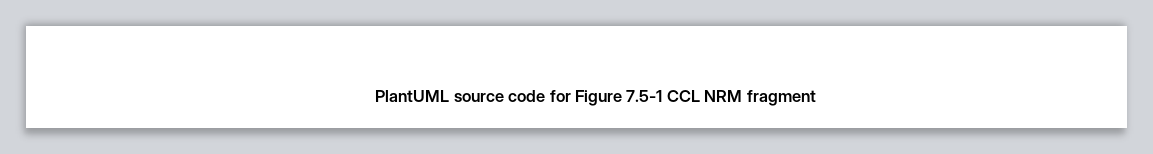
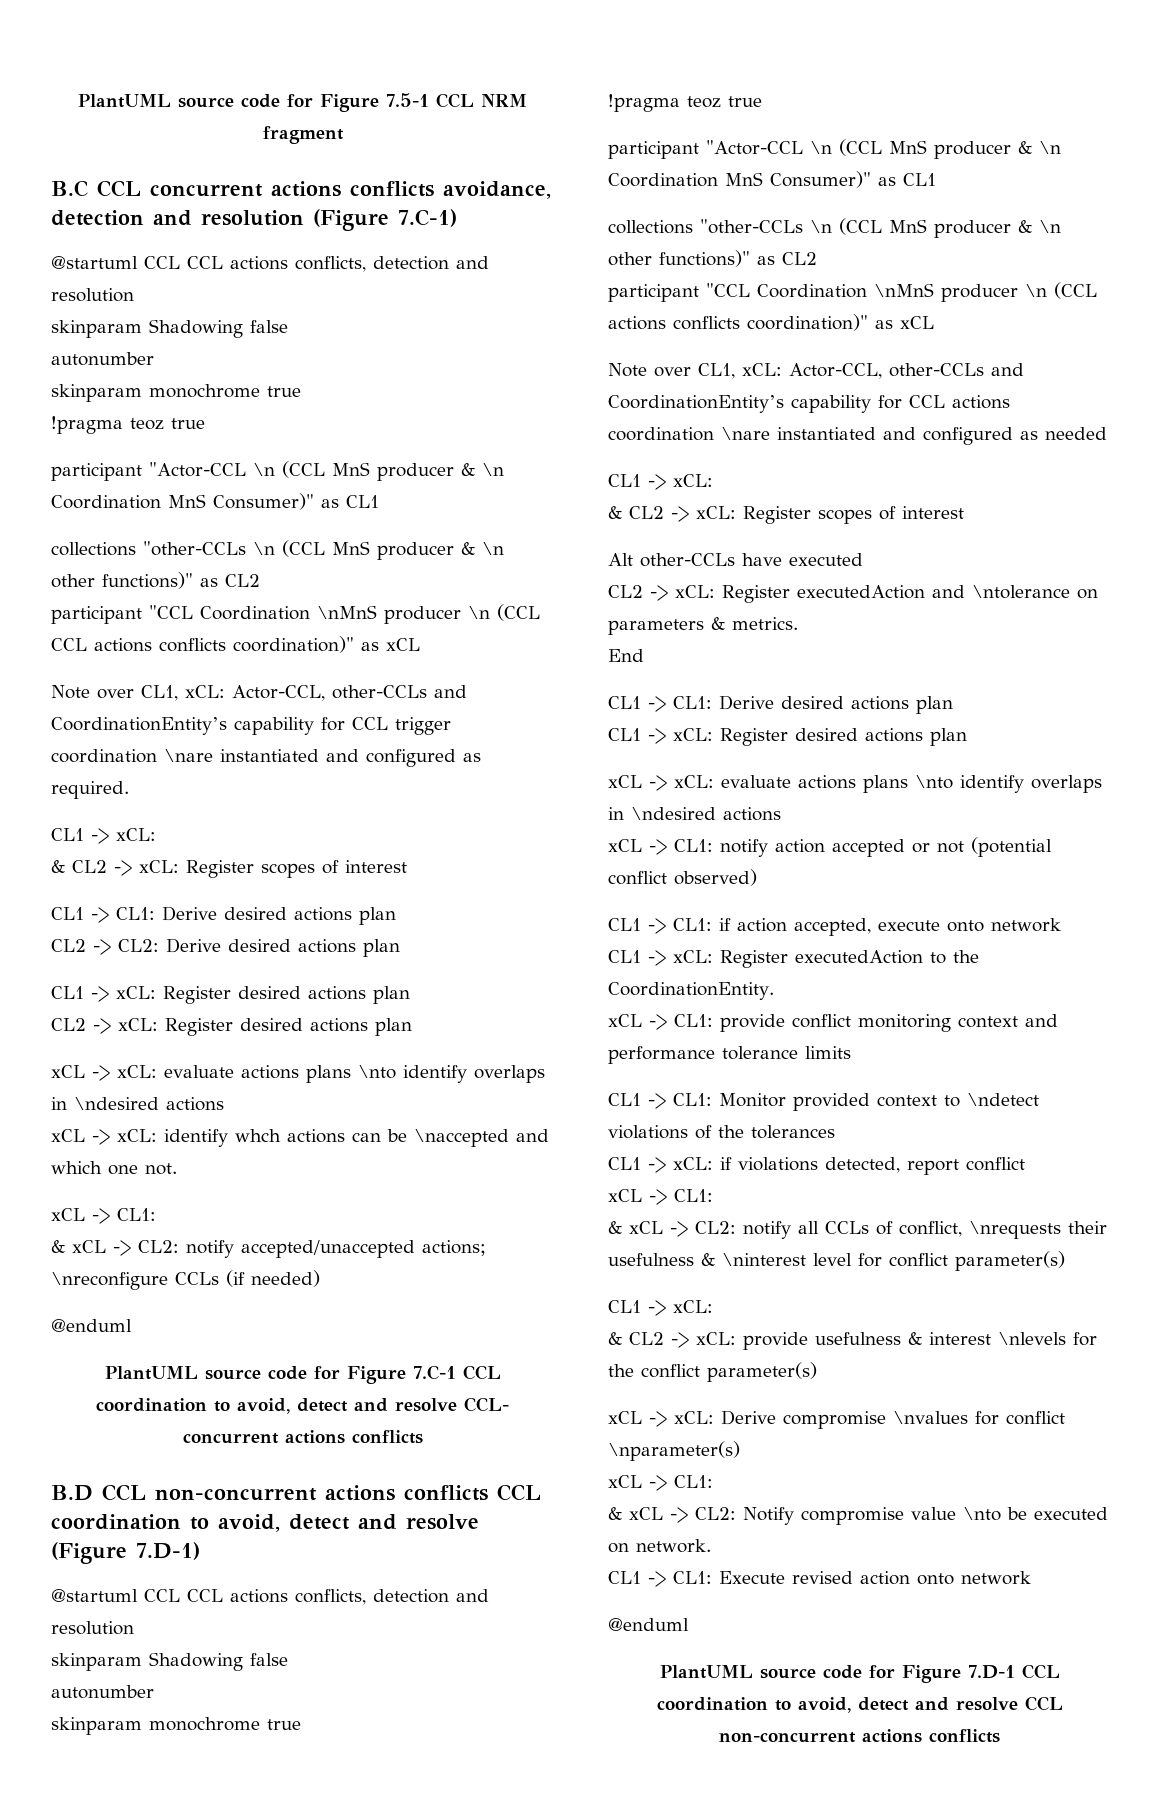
+ B.C CCL concurrent actions conflicts avoidance, detection and resolution (Figure 7.C-1)
+ @startuml CCL CCL actions conflicts, detection and resolution
+ skinparam Shadowing false
+ autonumber
+ skinparam monochrome true
+ !pragma teoz true
+ participant "Actor-CCL \n (CCL MnS producer & \n Coordination MnS Consumer)" as CL1
+ collections "other-CCLs \n (CCL MnS producer & \n other functions)" as CL2
+ participant "CCL Coordination \nMnS producer \n (CCL CCL actions conflicts coordination)" as xCL
+ Note over CL1, xCL: Actor-CCL, other-CCLs and CoordinationEntity’s capability for CCL trigger coordination \nare instantiated and configured as required.
+ CL1 -> xCL:
+ & CL2 -> xCL: Register scopes of interest
+ CL1 -> CL1: Derive desired actions plan
+ CL2 -> CL2: Derive desired actions plan
+ CL1 -> xCL: Register desired actions plan
+ CL2 -> xCL: Register desired actions plan
+ xCL -> xCL: evaluate actions plans \nto identify overlaps in \ndesired actions
+ xCL -> xCL: identify whch actions can be \naccepted and which one not.
+ xCL -> CL1:
+ & xCL -> CL2: notify accepted/unaccepted actions; \nreconfigure CCLs (if needed)
+ @enduml
+ PlantUML source code for Figure 7.C-1 CCL coordination to avoid, detect and resolve CCL- concurrent actions conflicts
+ B.D CCL non-concurrent actions conflicts CCL coordination to avoid, detect and resolve (Figure 7.D-1)
+ @startuml CCL CCL actions conflicts, detection and resolution
+ skinparam Shadowing false
+ autonumber
+ skinparam monochrome true
+ !pragma teoz true
+ participant "Actor-CCL \n (CCL MnS producer & \n Coordination MnS Consumer)" as CL1
+ collections "other-CCLs \n (CCL MnS producer & \n other functions)" as CL2
+ participant "CCL Coordination \nMnS producer \n (CCL actions conflicts coordination)" as xCL
+ Note over CL1, xCL: Actor-CCL, other-CCLs and CoordinationEntity’s capability for CCL actions coordination \nare instantiated and configured as needed
+ CL1 -> xCL:
+ & CL2 -> xCL: Register scopes of interest
+ Alt other-CCLs have executed
+ CL2 -> xCL: Register executedAction and \ntolerance on parameters & metrics.
+ End
+ CL1 -> CL1: Derive desired actions plan
+ CL1 -> xCL: Register desired actions plan
+ xCL -> xCL: evaluate actions plans \nto identify overlaps in \ndesired actions
+ xCL -> CL1: notify action accepted or not (potential conflict observed)
+ CL1 -> CL1: if action accepted, execute onto network
+ CL1 -> xCL: Register executedAction to the CoordinationEntity.
+ xCL -> CL1: provide conflict monitoring context and performance tolerance limits
+ CL1 -> CL1: Monitor provided context to \ndetect violations of the tolerances
+ CL1 -> xCL: if violations detected, report conflict
+ xCL -> CL1:
+ & xCL -> CL2: notify all CCLs of conflict, \nrequests their usefulness & \ninterest level for conflict parameter(s)
+ CL1 -> xCL:
+ & CL2 -> xCL: provide usefulness & interest \nlevels for the conflict parameter(s)
+ xCL -> xCL: Derive compromise \nvalues for conflict \nparameter(s)
+ xCL -> CL1:
+ & xCL -> CL2: Notify compromise value \nto be executed on network.
+ CL1 -> CL1: Execute revised action onto network
+ @enduml
+ PlantUML source code for Figure 7.D-1 CCL coordination to avoid, detect and resolve CCL non-concurrent actions conflicts

